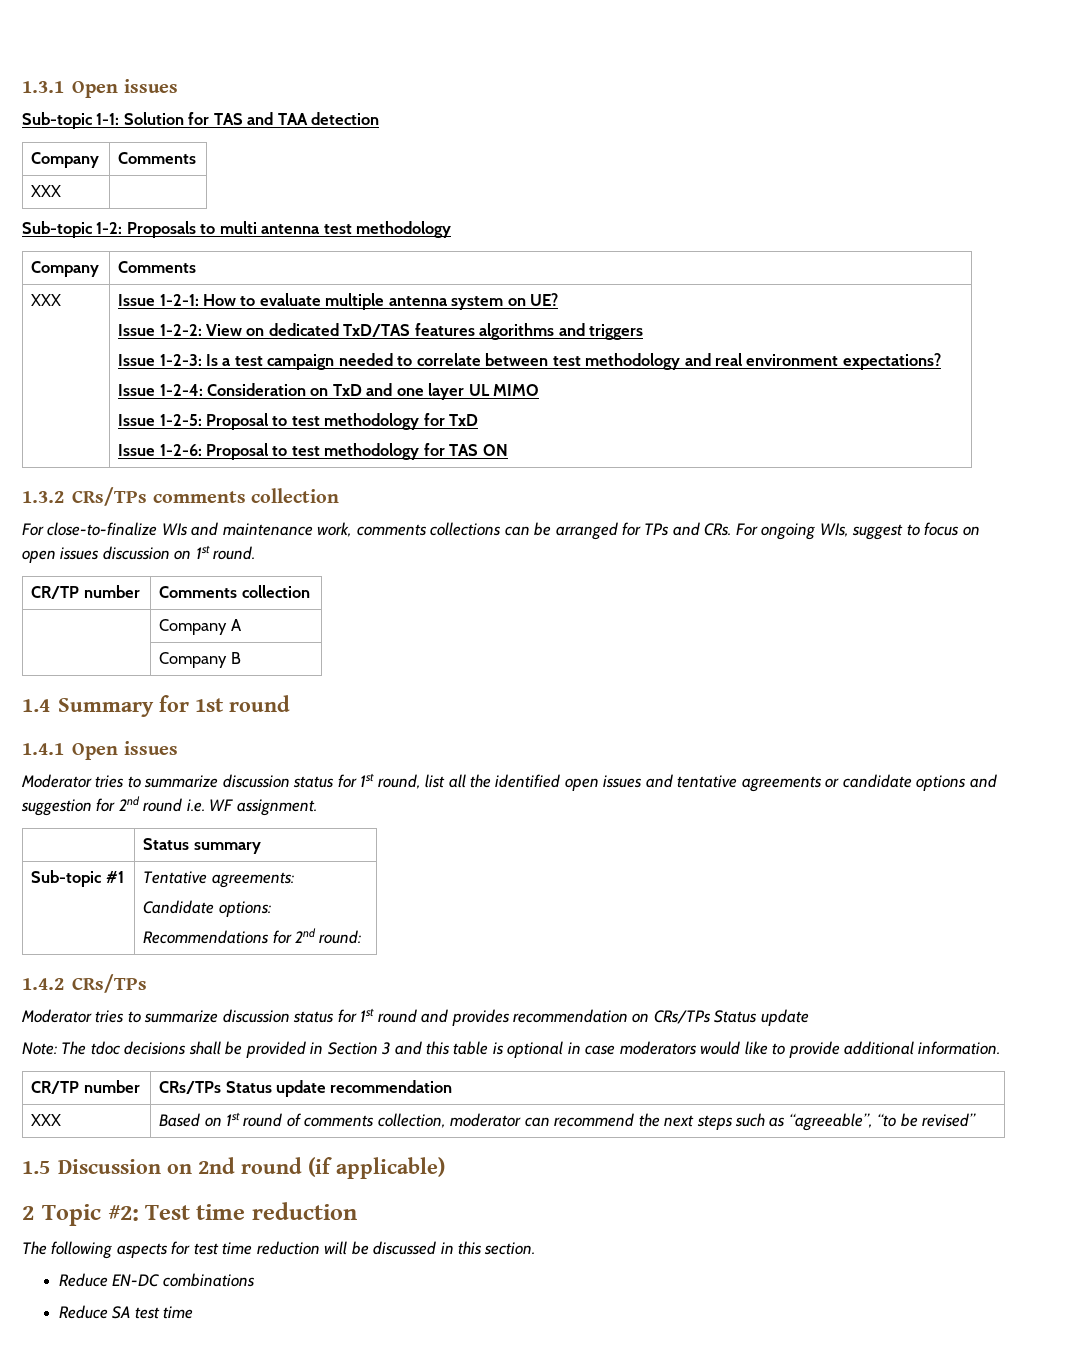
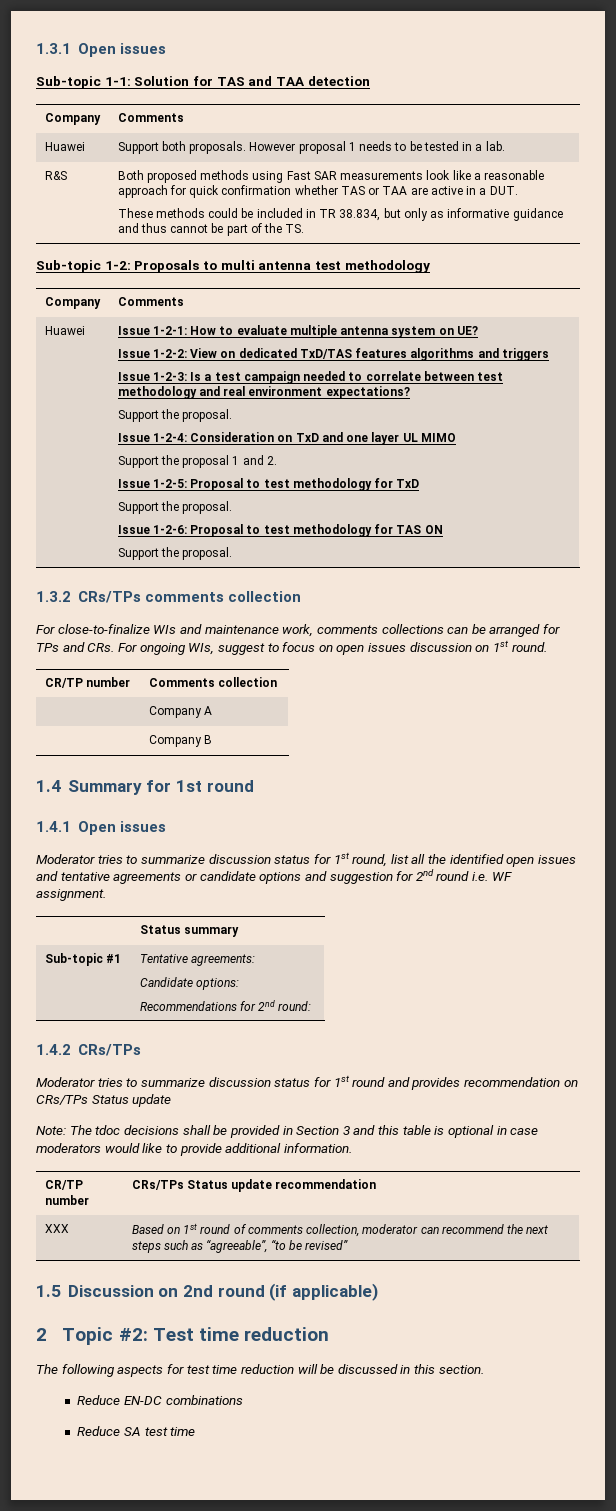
  Sub-topic 1-1: Solution for TAS and TAA detection
  Company | Comments
- XXX |
+ Huawei | Support both proposals. However proposal 1 needs to be tested in a lab.
+ R&S | Both proposed methods using Fast SAR measurements look like a reasonable approach for quick confirmation whether TAS or TAA are active in a DUT.
+ These methods could be included in TR 38.834, but only as informative guidance and thus cannot be part of the TS.
  Sub-topic 1-2: Proposals to multi antenna test methodology
  Company | Comments
- XXX
+ Huawei
  Issue 1-2-3: Is a test campaign needed to correlate between test methodology and real environment expectations?
+ Support the proposal.
+ Support the proposal 1 and 2.
  Issue 1-2-5: Proposal to test methodology for TxD
+ Support the proposal.
  Issue 1-2-6: Proposal to test methodology for TAS ON
+ Support the proposal.

